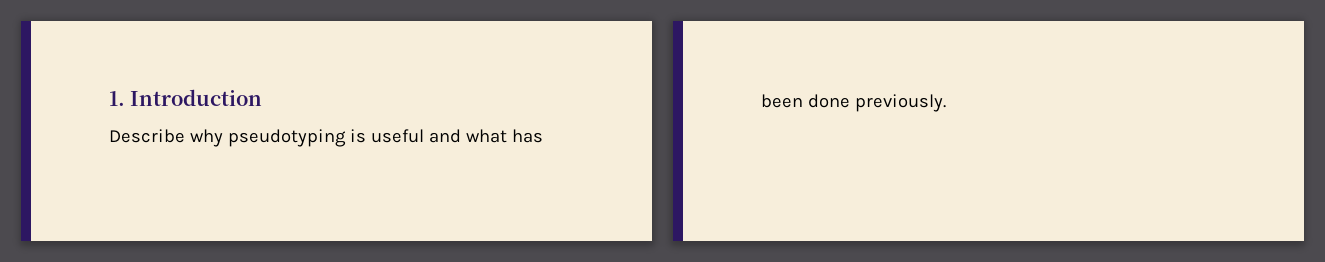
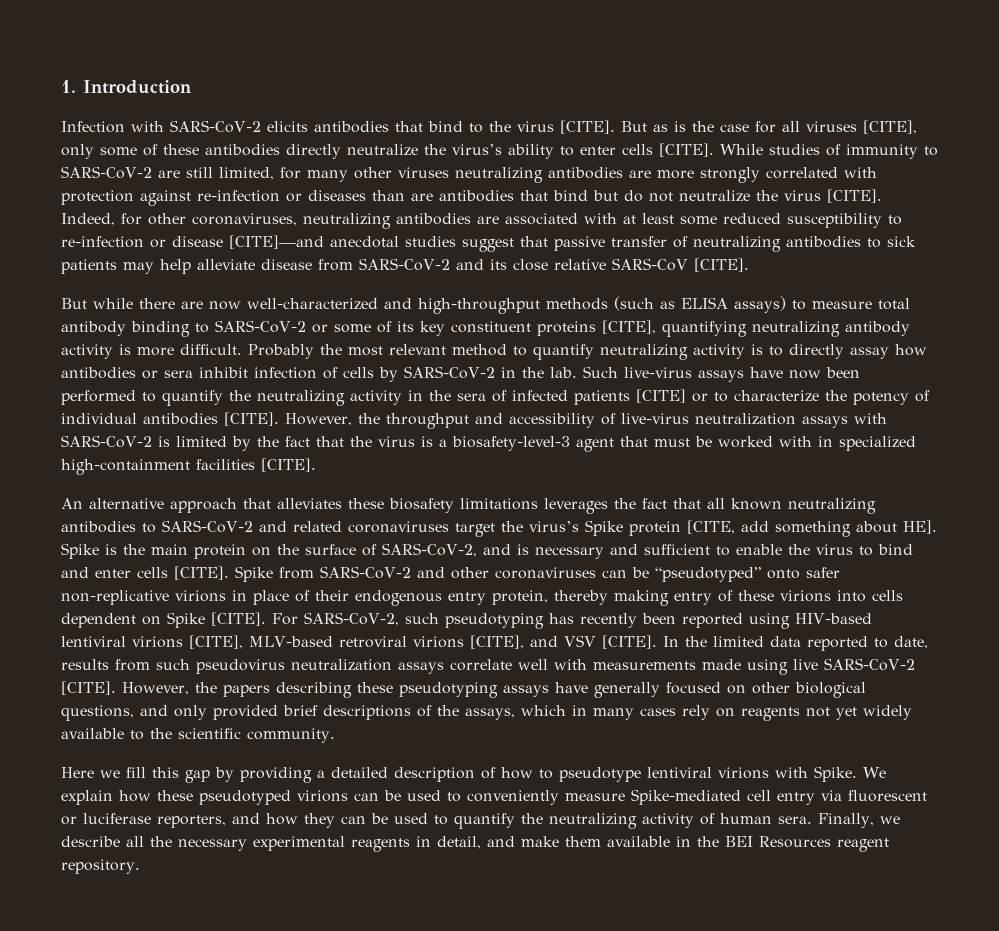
- Describe why pseudotyping is useful and what has been done previously.
+ Infection with SARS-CoV-2 elicits antibodies that bind to the virus [CITE]. But as is the case for all viruses [CITE], only some of these antibodies directly neutralize the virus’s ability to enter cells [CITE]. While studies of immunity to SARS-CoV-2 are still limited, for many other viruses neutralizing antibodies are more strongly correlated with protection against re-infection or diseases than are antibodies that bind but do not neutralize the virus [CITE]. Indeed, for other coronaviruses, neutralizing antibodies are associated with at least some reduced susceptibility to re-infection or disease [CITE]—and anecdotal studies suggest that passive transfer of neutralizing antibodies to sick patients may help alleviate disease from SARS-CoV-2 and its close relative SARS-CoV [CITE].
+ But while there are now well-characterized and high-throughput methods (such as ELISA assays) to measure total antibody binding to SARS-CoV-2 or some of its key constituent proteins [CITE], quantifying neutralizing antibody activity is more difficult. Probably the most relevant method to quantify neutralizing activity is to directly assay how antibodies or sera inhibit infection of cells by SARS-CoV-2 in the lab. Such live-virus assays have now been performed to quantify the neutralizing activity in the sera of infected patients [CITE] or to characterize the potency of individual antibodies [CITE]. However, the throughput and accessibility of live-virus neutralization assays with SARS-CoV-2 is limited by the fact that the virus is a biosafety-level-3 agent that must be worked with in specialized high-containment facilities [CITE].
+ An alternative approach that alleviates these biosafety limitations leverages the fact that all known neutralizing antibodies to SARS-CoV-2 and related coronaviruses target the virus’s Spike protein [CITE, add something about HE]. Spike is the main protein on the surface of SARS-CoV-2, and is necessary and sufficient to enable the virus to bind and enter cells [CITE]. Spike from SARS-CoV-2 and other coronaviruses can be “pseudotyped” onto safer non-replicative virions in place of their endogenous entry protein, thereby making entry of these virions into cells dependent on Spike [CITE]. For SARS-CoV-2, such pseudotyping has recently been reported using HIV-based lentiviral virions [CITE], MLV-based retroviral virions [CITE], and VSV [CITE]. In the limited data reported to date, results from such pseudovirus neutralization assays correlate well with measurements made using live SARS-CoV-2 [CITE]. However, the papers describing these pseudotyping assays have generally focused on other biological questions, and only provided brief descriptions of the assays, which in many cases rely on reagents not yet widely available to the scientific community.
+ Here we fill this gap by providing a detailed description of how to pseudotype lentiviral virions with Spike. We explain how these pseudotyped virions can be used to conveniently measure Spike-mediated cell entry via fluorescent or luciferase reporters, and how they can be used to quantify the neutralizing activity of human sera. Finally, we describe all the necessary experimental reagents in detail, and make them available in the BEI Resources reagent repository.

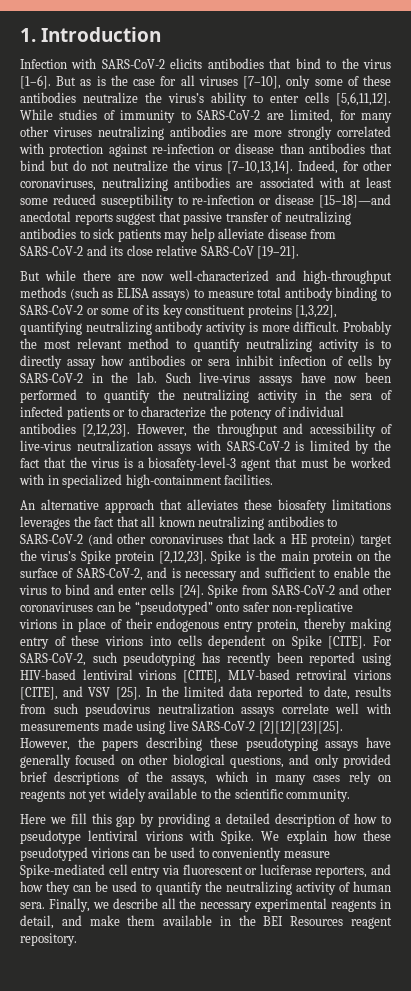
- Infection with SARS-CoV-2 elicits antibodies that bind to the virus [CITE].
+ Infection with SARS-CoV-2 elicits antibodies that bind to the virus [1–6].
- But as is the case for all viruses [CITE], only some of these antibodies directly neutralize the virus’s ability to enter cells [CITE].
+ But as is the case for all viruses [7–10], only some of these antibodies neutralize the virus’s ability to enter cells [5,6,11,12].
- While studies of immunity to SARS-CoV-2 are still limited, for many other viruses neutralizing antibodies are more strongly correlated with protection against re-infection or diseases than are antibodies that bind but do not neutralize the virus [CITE].
+ While studies of immunity to SARS-CoV-2 are limited, for many other viruses neutralizing antibodies are more strongly correlated with protection against re-infection or disease than antibodies that bind but do not neutralize the virus [7–10,13,14].
- Indeed, for other coronaviruses, neutralizing antibodies are associated with at least some reduced susceptibility to re-infection or disease [CITE]—and anecdotal studies suggest that passive transfer of neutralizing antibodies to sick patients may help alleviate disease from SARS-CoV-2 and its close relative SARS-CoV [CITE].
+ Indeed, for other coronaviruses, neutralizing antibodies are associated with at least some reduced susceptibility to re-infection or disease [15–18]—and anecdotal reports suggest that passive transfer of neutralizing antibodies to sick patients may help alleviate disease from SARS-CoV-2 and its close relative SARS-CoV [19–21].
- But while there are now well-characterized and high-throughput methods (such as ELISA assays) to measure total antibody binding to SARS-CoV-2 or some of its key constituent proteins [CITE], quantifying neutralizing antibody activity is more difficult.
+ But while there are now well-characterized and high-throughput methods (such as ELISA assays) to measure total antibody binding to SARS-CoV-2 or some of its key constituent proteins [1,3,22], quantifying neutralizing antibody activity is more difficult.
- Such live-virus assays have now been performed to quantify the neutralizing activity in the sera of infected patients [CITE] or to characterize the potency of individual antibodies [CITE].
+ Such live-virus assays have now been performed to quantify the neutralizing activity in the sera of infected patients or to characterize the potency of individual antibodies [2,12,23].
- However, the throughput and accessibility of live-virus neutralization assays with SARS-CoV-2 is limited by the fact that the virus is a biosafety-level-3 agent that must be worked with in specialized high-containment facilities [CITE].
+ However, the throughput and accessibility of live-virus neutralization assays with SARS-CoV-2 is limited by the fact that the virus is a biosafety-level-3 agent that must be worked with in specialized high-containment facilities.
- An alternative approach that alleviates these biosafety limitations leverages the fact that all known neutralizing antibodies to SARS-CoV-2 and related coronaviruses target the virus’s Spike protein [CITE, add something about HE]. Spike is the main protein on the surface of SARS-CoV-2, and is necessary and sufficient to enable the virus to bind and enter cells [CITE].
+ An alternative approach that alleviates these biosafety limitations leverages the fact that all known neutralizing antibodies to SARS-CoV-2 (and other coronaviruses that lack a HE protein) target the virus’s Spike protein [2,12,23]. Spike is the main protein on the surface of SARS-CoV-2, and is necessary and sufficient to enable the virus to bind and enter cells [24].
- For SARS-CoV-2, such pseudotyping has recently been reported using HIV-based lentiviral virions [CITE], MLV-based retroviral virions [CITE], and VSV [CITE].
+ For SARS-CoV-2, such pseudotyping has recently been reported using HIV-based lentiviral virions [CITE], MLV-based retroviral virions [CITE], and VSV [25].
- In the limited data reported to date, results from such pseudovirus neutralization assays correlate well with measurements made using live SARS-CoV-2 [CITE].
+ In the limited data reported to date, results from such pseudovirus neutralization assays correlate well with measurements made using live SARS-CoV-2 [2][12][23][25].

